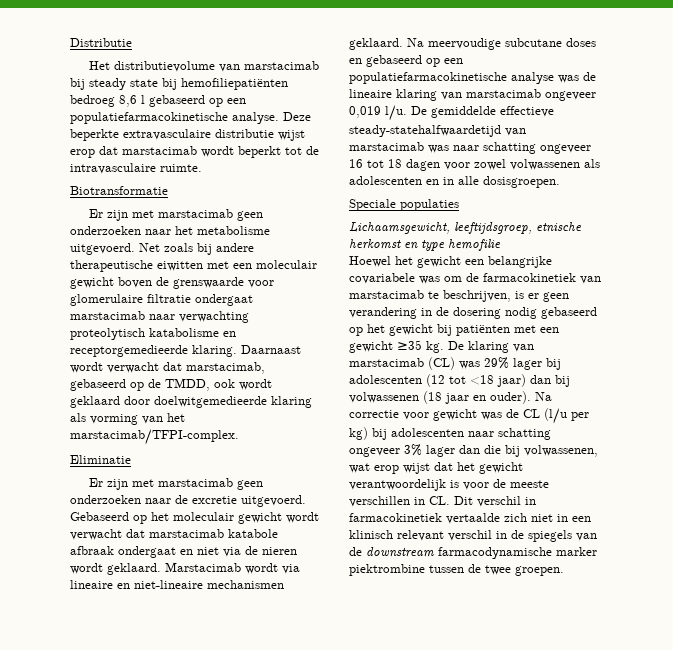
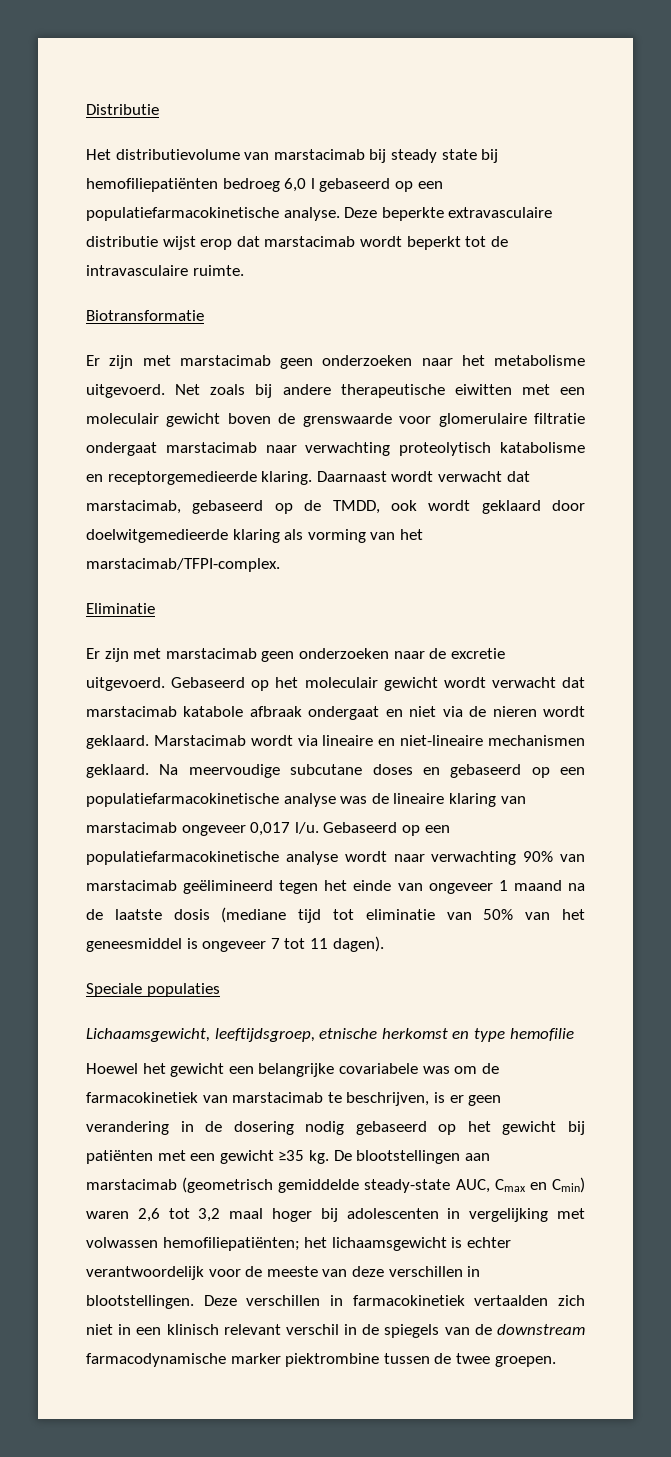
- Het distributievolume van marstacimab bij steady state bij hemofiliepatiënten bedroeg 8,6 l gebaseerd op een populatiefarmacokinetische analyse.
+ Het distributievolume van marstacimab bij steady state bij hemofiliepatiënten bedroeg 6,0 l gebaseerd op een populatiefarmacokinetische analyse.
- Na meervoudige subcutane doses en gebaseerd op een populatiefarmacokinetische analyse was de lineaire klaring van marstacimab ongeveer 0,019 l/u. De gemiddelde effectieve steady-statehalfwaardetijd van marstacimab was naar schatting ongeveer 16 tot 18 dagen voor zowel volwassenen als adolescenten en in alle dosisgroepen.
+ Na meervoudige subcutane doses en gebaseerd op een populatiefarmacokinetische analyse was de lineaire klaring van marstacimab ongeveer 0,017 l/u. Gebaseerd op een populatiefarmacokinetische analyse wordt naar verwachting 90% van marstacimab geëlimineerd tegen het einde van ongeveer 1 maand na de laatste dosis (mediane tijd tot eliminatie van 50% van het geneesmiddel is ongeveer 7 tot 11 dagen).
- De klaring van marstacimab (CL) was 29% lager bij adolescenten (12 tot <18 jaar) dan bij volwassenen (18 jaar en ouder). Na correctie voor gewicht was de CL (l/u per kg) bij adolescenten naar schatting ongeveer 3% lager dan die bij volwassenen, wat erop wijst dat het gewicht verantwoordelijk is voor de meeste verschillen in CL. Dit verschil in farmacokinetiek vertaalde zich niet in een klinisch relevant verschil in de spiegels van de downstream farmacodynamische marker piektrombine tussen de twee groepen.
+ De blootstellingen aan marstacimab (geometrisch gemiddelde steady-state AUC, Cmax en Cmin) waren 2,6 tot 3,2 maal hoger bij adolescenten in vergelijking met volwassen hemofiliepatiënten; het lichaamsgewicht is echter verantwoordelijk voor de meeste van deze verschillen in blootstellingen. Deze verschillen in farmacokinetiek vertaalden zich niet in een klinisch relevant verschil in de spiegels van de downstream farmacodynamische marker piektrombine tussen de twee groepen.

